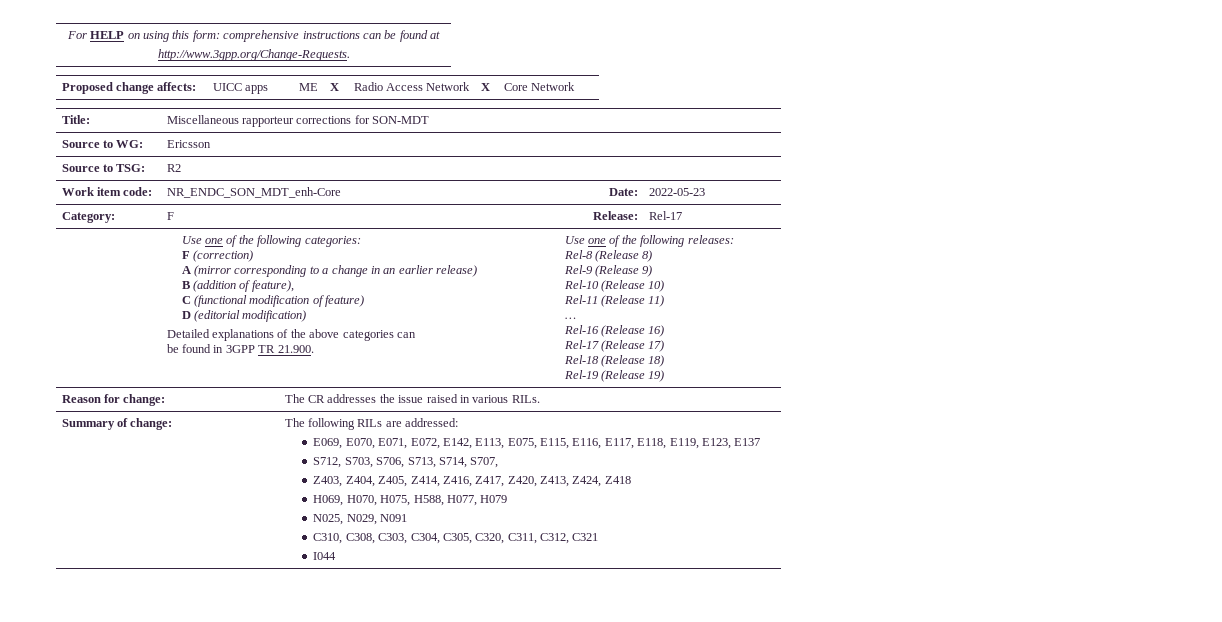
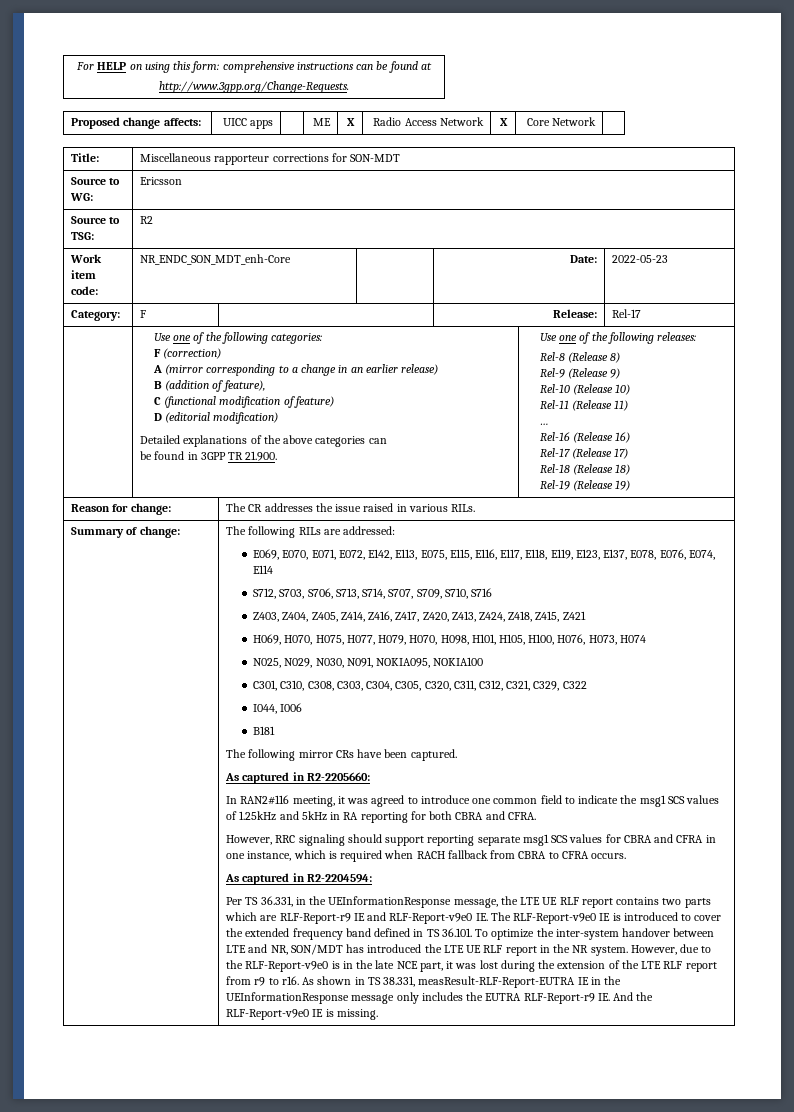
- E069, E070, E071, E072, E142, E113, E075, E115, E116, E117, E118, E119, E123, E137
+ E069, E070, E071, E072, E142, E113, E075, E115, E116, E117, E118, E119, E123, E137, E078, E076, E074, E114
- S712, S703, S706, S713, S714, S707,
+ S712, S703, S706, S713, S714, S707, S709, S710, S716
- Z403, Z404, Z405, Z414, Z416, Z417, Z420, Z413, Z424, Z418
+ Z403, Z404, Z405, Z414, Z416, Z417, Z420, Z413, Z424, Z418, Z415, Z421
- H069, H070, H075, H588, H077, H079
- N025, N029, N091
- C310, C308, C303, C304, C305, C320, C311, C312, C321
- I044
+ H069, H070, H075, H077, H079, H070, H098, H101, H105, H100, H076, H073, H074
+ N025, N029, N030, N091, NOKIA095, NOKIA100
+ C301, C310, C308, C303, C304, C305, C320, C311, C312, C321, C329, C322
+ I044, I006
+ B181
+ The following mirror CRs have been captured.
+ As captured in R2-2205660:
+ In RAN2#116 meeting, it was agreed to introduce one common field to indicate the msg1 SCS values of 1.25kHz and 5kHz in RA reporting for both CBRA and CFRA.
+ However, RRC signaling should support reporting separate msg1 SCS values for CBRA and CFRA in one instance, which is required when RACH fallback from CBRA to CFRA occurs.
+ As captured in R2-2204594:
+ Per TS 36.331, in the UEInformationResponse message, the LTE UE RLF report contains two parts which are RLF-Report-r9 IE and RLF-Report-v9e0 IE. The RLF-Report-v9e0 IE is introduced to cover the extended frequency band defined in TS 36.101. To optimize the inter-system handover between LTE and NR, SON/MDT has introduced the LTE UE RLF report in the NR system. However, due to the RLF-Report-v9e0 is in the late NCE part, it was lost during the extension of the LTE RLF report from r9 to r16. As shown in TS 38.331, measResult-RLF-Report-EUTRA IE in the UEInformationResponse message only includes the EUTRA RLF-Report-r9 IE. And the RLF-Report-v9e0 IE is missing.

